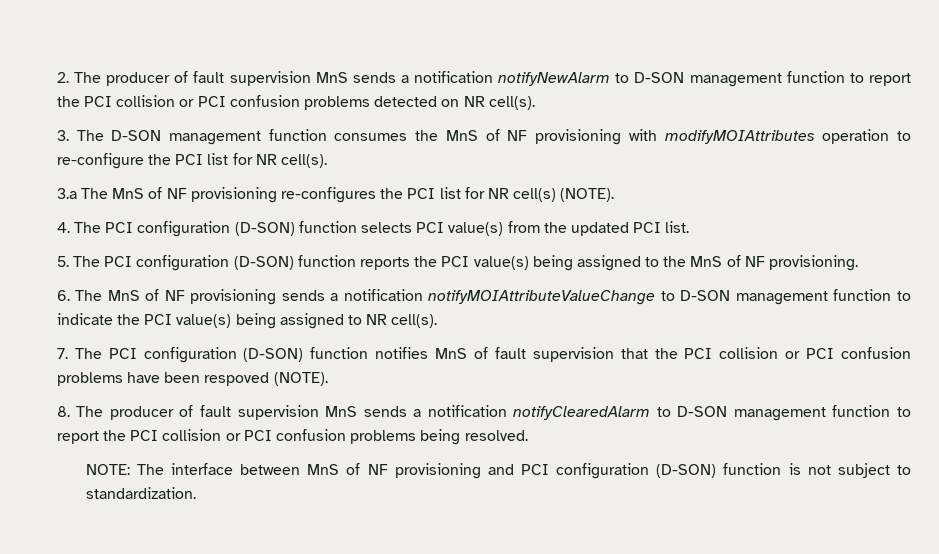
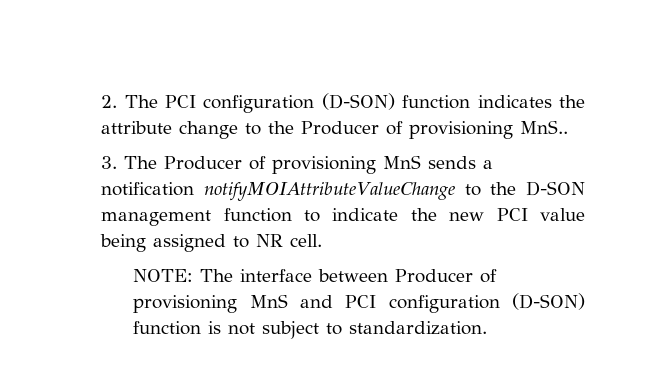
- 2. The producer of fault supervision MnS sends a notification notifyNewAlarm to D-SON management function to report the PCI collision or PCI confusion problems detected on NR cell(s).
- 3. The D-SON management function consumes the MnS of NF provisioning with modifyMOIAttributes operation to re-configure the PCI list for NR cell(s).
- 3.a The MnS of NF provisioning re-configures the PCI list for NR cell(s) (NOTE).
- 4. The PCI configuration (D-SON) function selects PCI value(s) from the updated PCI list.
- 5. The PCI configuration (D-SON) function reports the PCI value(s) being assigned to the MnS of NF provisioning.
- 6. The MnS of NF provisioning sends a notification notifyMOIAttributeValueChange to D-SON management function to indicate the PCI value(s) being assigned to NR cell(s).
- 7. The PCI configuration (D-SON) function notifies MnS of fault supervision that the PCI collision or PCI confusion problems have been respoved (NOTE).
- 8. The producer of fault supervision MnS sends a notification notifyClearedAlarm to D-SON management function to report the PCI collision or PCI confusion problems being resolved.
+ 2. The PCI configuration (D-SON) function indicates the attribute change to the Producer of provisioning MnS..
+ 3. The Producer of provisioning MnS sends a notification notifyMOIAttributeValueChange to the D-SON management function to indicate the new PCI value being assigned to NR cell.
- NOTE: The interface between MnS of NF provisioning and PCI configuration (D-SON) function is not subject to standardization.
+ NOTE: The interface between Producer of provisioning MnS and PCI configuration (D-SON) function is not subject to standardization.

